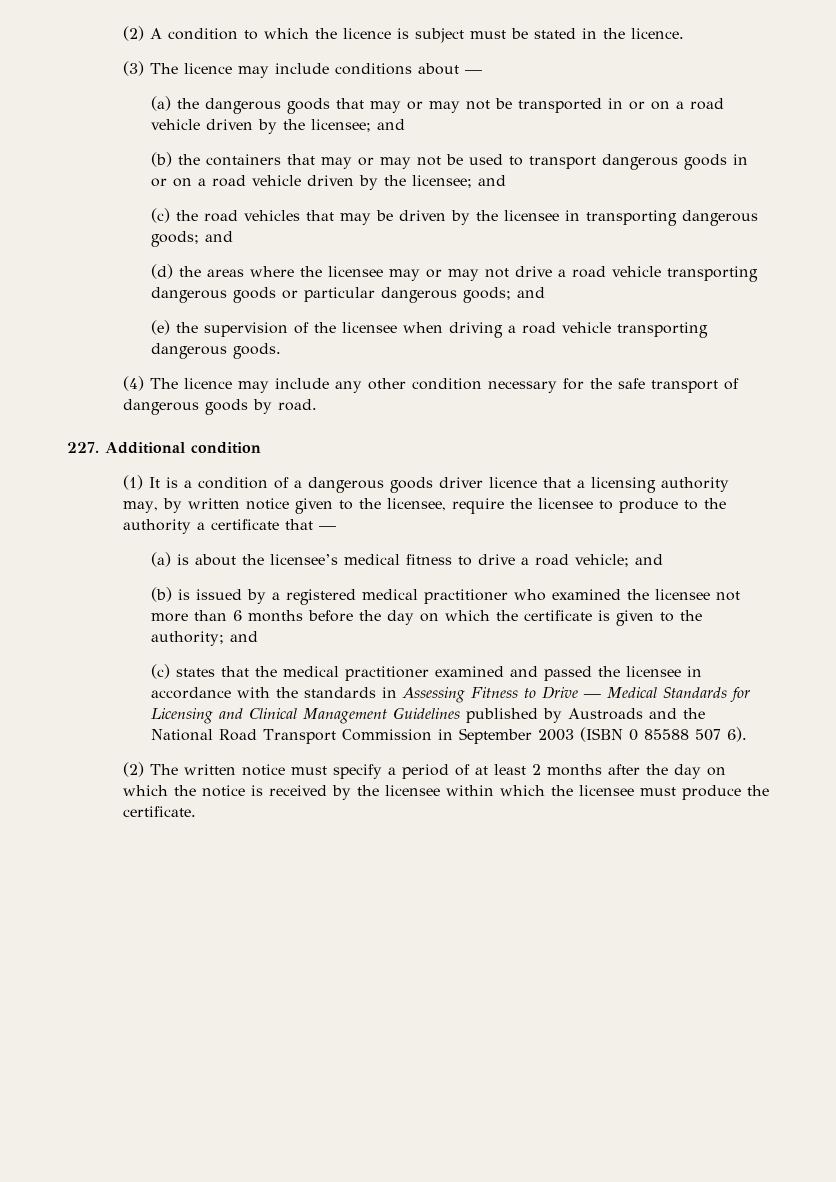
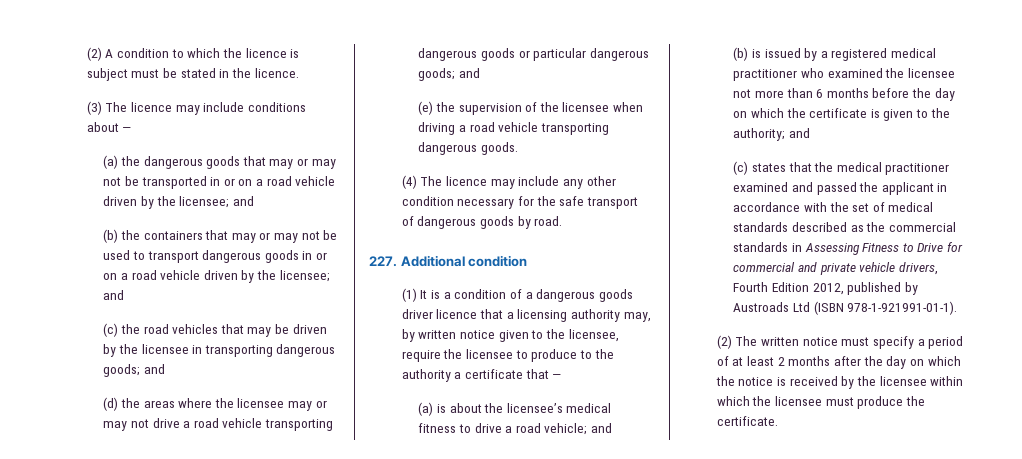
- (c) states that the medical practitioner examined and passed the licensee in accordance with the standards in Assessing Fitness to Drive — Medical Standards for Licensing and Clinical Management Guidelines published by Austroads and the National Road Transport Commission in September 2003 (ISBN 0 85588 507 6).
+ (c) states that the medical practitioner examined and passed the applicant in accordance with the set of medical standards described as the commercial standards in Assessing Fitness to Drive for commercial and private vehicle drivers, Fourth Edition 2012, published by Austroads Ltd (ISBN 978-1-921991-01-1).

